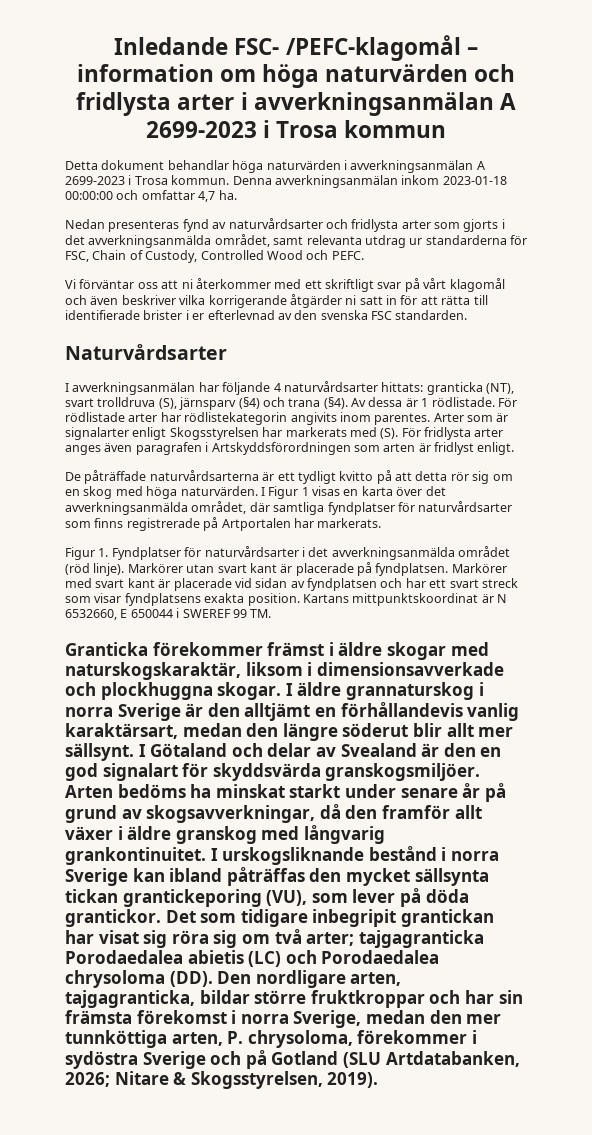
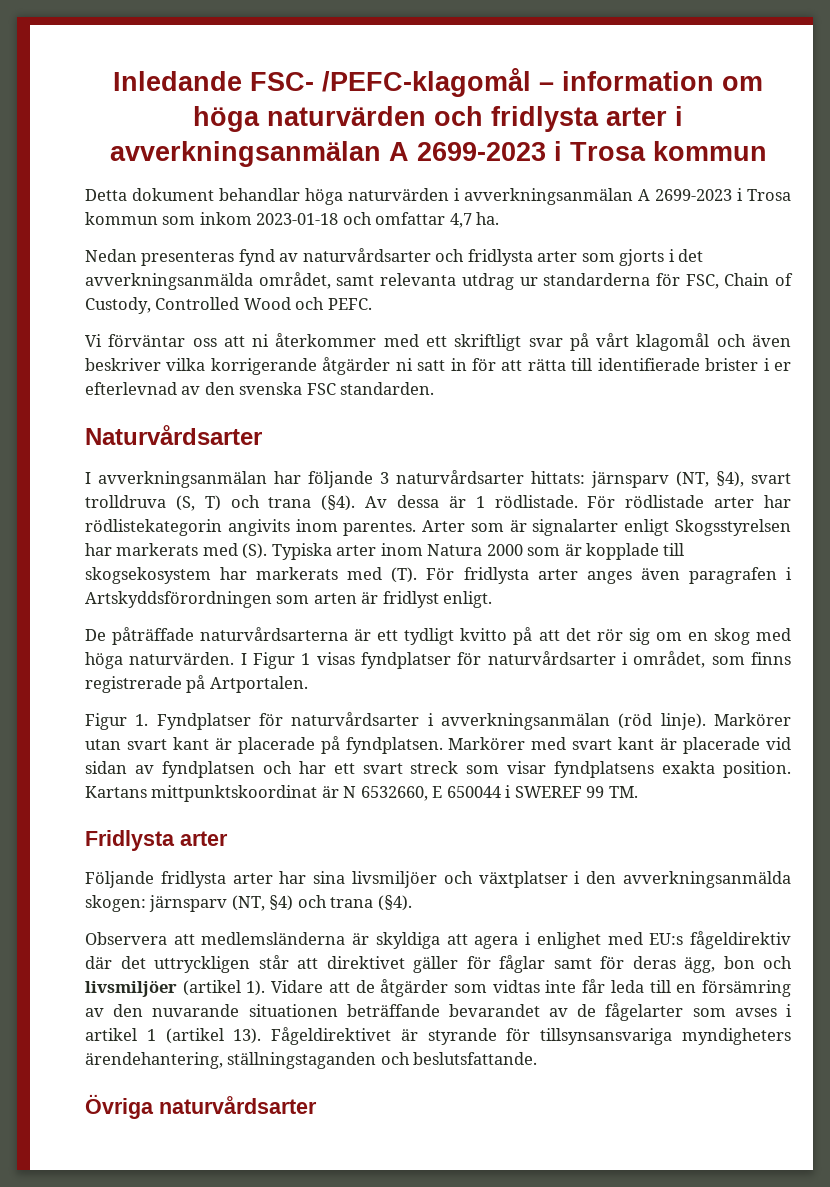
- Detta dokument behandlar höga naturvärden i avverkningsanmälan A 2699-2023 i Trosa kommun. Denna avverkningsanmälan inkom 2023-01-18 00:00:00 och omfattar 4,7 ha.
+ Detta dokument behandlar höga naturvärden i avverkningsanmälan A 2699-2023 i Trosa kommun som inkom 2023-01-18 och omfattar 4,7 ha.
- I avverkningsanmälan har följande 4 naturvårdsarter hittats: granticka (NT), svart trolldruva (S), järnsparv (§4) och trana (§4).
+ I avverkningsanmälan har följande 3 naturvårdsarter hittats: järnsparv (NT, §4), svart trolldruva (S, T) och trana (§4).
- Arter som är signalarter enligt Skogsstyrelsen har markerats med (S). För fridlysta arter anges även paragrafen i Artskyddsförordningen som arten är fridlyst enligt.
+ Arter som är signalarter enligt Skogsstyrelsen har markerats med (S). Typiska arter inom Natura 2000 som är kopplade till skogsekosystem har markerats med (T). För fridlysta arter anges även paragrafen i Artskyddsförordningen som arten är fridlyst enligt.
- De påträffade naturvårdsarterna är ett tydligt kvitto på att detta rör sig om en skog med höga naturvärden.
+ De påträffade naturvårdsarterna är ett tydligt kvitto på att det rör sig om en skog med höga naturvärden.
- I Figur 1 visas en karta över det avverkningsanmälda området, där samtliga fyndplatser för naturvårdsarter som finns registrerade på Artportalen har markerats.
+ I Figur 1 visas fyndplatser för naturvårdsarter i området, som finns registrerade på Artportalen.
- Figur 1. Fyndplatser för naturvårdsarter i det avverkningsanmälda området (röd linje).
+ Figur 1. Fyndplatser för naturvårdsarter i avverkningsanmälan (röd linje).
- Granticka förekommer främst i äldre skogar med naturskogskaraktär, liksom i dimensionsavverkade och plockhuggna skogar. I äldre grannaturskog i norra Sverige är den alltjämt en förhållandevis vanlig karaktärsart, medan den längre söderut blir allt mer sällsynt. I Götaland och delar av Svealand är den en god signalart för skyddsvärda granskogsmiljöer. Arten bedöms ha minskat starkt under senare år på grund av skogsavverkningar, då den framför allt växer i äldre granskog med långvarig grankontinuitet. I urskogsliknande bestånd i norra Sverige kan ibland påträffas den mycket sällsynta tickan grantickeporing (VU), som lever på döda grantickor. Det som tidigare inbegripit grantickan har visat sig röra sig om två arter; tajgagranticka Porodaedalea abietis (LC) och Porodaedalea chrysoloma (DD). Den nordligare arten, tajgagranticka, bildar större fruktkroppar och har sin främsta förekomst i norra Sverige, medan den mer tunnköttiga arten, P. chrysoloma, förekommer i sydöstra Sverige och på Gotland (SLU Artdatabanken, 2026; Nitare & Skogsstyrelsen, 2019).
+ Fridlysta arter
+ Följande fridlysta arter har sina livsmiljöer och växtplatser i den avverkningsanmälda skogen: järnsparv (NT, §4) och trana (§4).
+ Observera att medlemsländerna är skyldiga att agera i enlighet med EU:s fågeldirektiv där det uttryckligen står att direktivet gäller för fåglar samt för deras ägg, bon och livsmiljöer (artikel 1). Vidare att de åtgärder som vidtas inte får leda till en försämring av den nuvarande situationen beträffande bevarandet av de fågelarter som avses i artikel 1 (artikel 13). Fågeldirektivet är styrande för tillsynsansvariga myndigheters ärendehantering, ställningstaganden och beslutsfattande.
+ Övriga naturvårdsarter

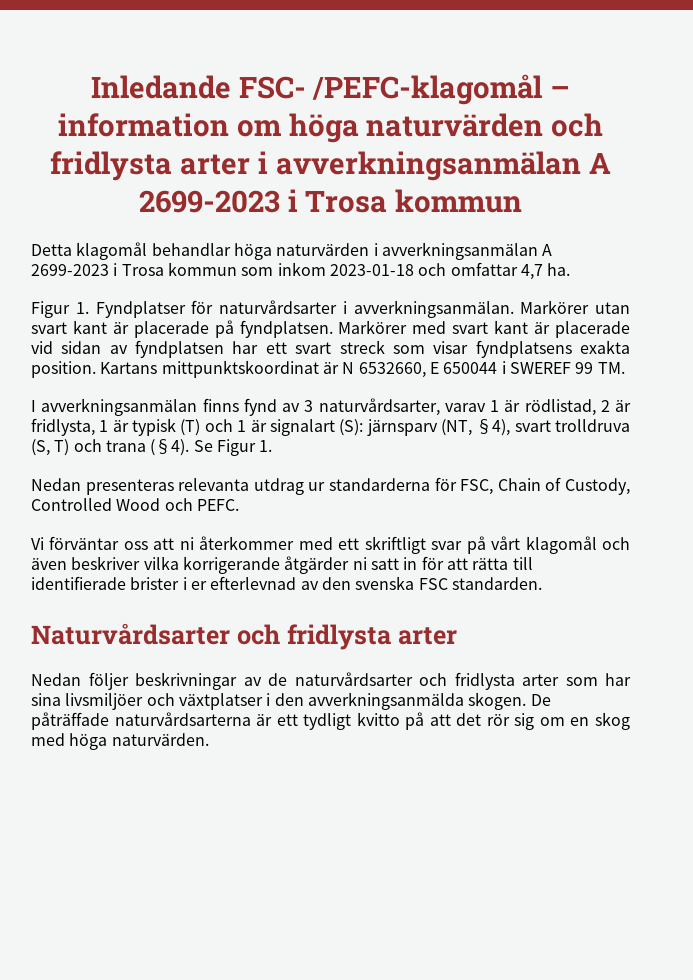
- Detta dokument behandlar höga naturvärden i avverkningsanmälan A 2699-2023 i Trosa kommun som inkom 2023-01-18 och omfattar 4,7 ha.
+ Detta klagomål behandlar höga naturvärden i avverkningsanmälan A 2699-2023 i Trosa kommun som inkom 2023-01-18 och omfattar 4,7 ha.
- Nedan presenteras fynd av naturvårdsarter och fridlysta arter som gjorts i det avverkningsanmälda området, samt relevanta utdrag ur standarderna för FSC, Chain of Custody, Controlled Wood och PEFC.
+ Figur 1. Fyndplatser för naturvårdsarter i avverkningsanmälan. Markörer utan svart kant är placerade på fyndplatsen. Markörer med svart kant är placerade vid sidan av fyndplatsen har ett svart streck som visar fyndplatsens exakta position. Kartans mittpunktskoordinat är N 6532660, E 650044 i SWEREF 99 TM.
+ I avverkningsanmälan finns fynd av 3 naturvårdsarter, varav 1 är rödlistad, 2 är fridlysta, 1 är typisk (T) och 1 är signalart (S): järnsparv (NT, §4), svart trolldruva (S, T) och trana (§4). Se Figur 1.
+ Nedan presenteras relevanta utdrag ur standarderna för FSC, Chain of Custody, Controlled Wood och PEFC.
- Naturvårdsarter
- I avverkningsanmälan har följande 3 naturvårdsarter hittats: järnsparv (NT, §4), svart trolldruva (S, T) och trana (§4). Av dessa är 1 rödlistade. För rödlistade arter har rödlistekategorin angivits inom parentes. Arter som är signalarter enligt Skogsstyrelsen har markerats med (S). Typiska arter inom Natura 2000 som är kopplade till skogsekosystem har markerats med (T). För fridlysta arter anges även paragrafen i Artskyddsförordningen som arten är fridlyst enligt.
- De påträffade naturvårdsarterna är ett tydligt kvitto på att det rör sig om en skog med höga naturvärden. I Figur 1 visas fyndplatser för naturvårdsarter i området, som finns registrerade på Artportalen.
- Figur 1. Fyndplatser för naturvårdsarter i avverkningsanmälan (röd linje). Markörer utan svart kant är placerade på fyndplatsen. Markörer med svart kant är placerade vid sidan av fyndplatsen och har ett svart streck som visar fyndplatsens exakta position. Kartans mittpunktskoordinat är N 6532660, E 650044 i SWEREF 99 TM.
- Fridlysta arter
- Följande fridlysta arter har sina livsmiljöer och växtplatser i den avverkningsanmälda skogen: järnsparv (NT, §4) och trana (§4).
- Observera att medlemsländerna är skyldiga att agera i enlighet med EU:s fågeldirektiv där det uttryckligen står att direktivet gäller för fåglar samt för deras ägg, bon och livsmiljöer (artikel 1). Vidare att de åtgärder som vidtas inte får leda till en försämring av den nuvarande situationen beträffande bevarandet av de fågelarter som avses i artikel 1 (artikel 13). Fågeldirektivet är styrande för tillsynsansvariga myndigheters ärendehantering, ställningstaganden och beslutsfattande.
- Övriga naturvårdsarter
+ Naturvårdsarter och fridlysta arter
+ Nedan följer beskrivningar av de naturvårdsarter och fridlysta arter som har sina livsmiljöer och växtplatser i den avverkningsanmälda skogen. De påträffade naturvårdsarterna är ett tydligt kvitto på att det rör sig om en skog med höga naturvärden.

